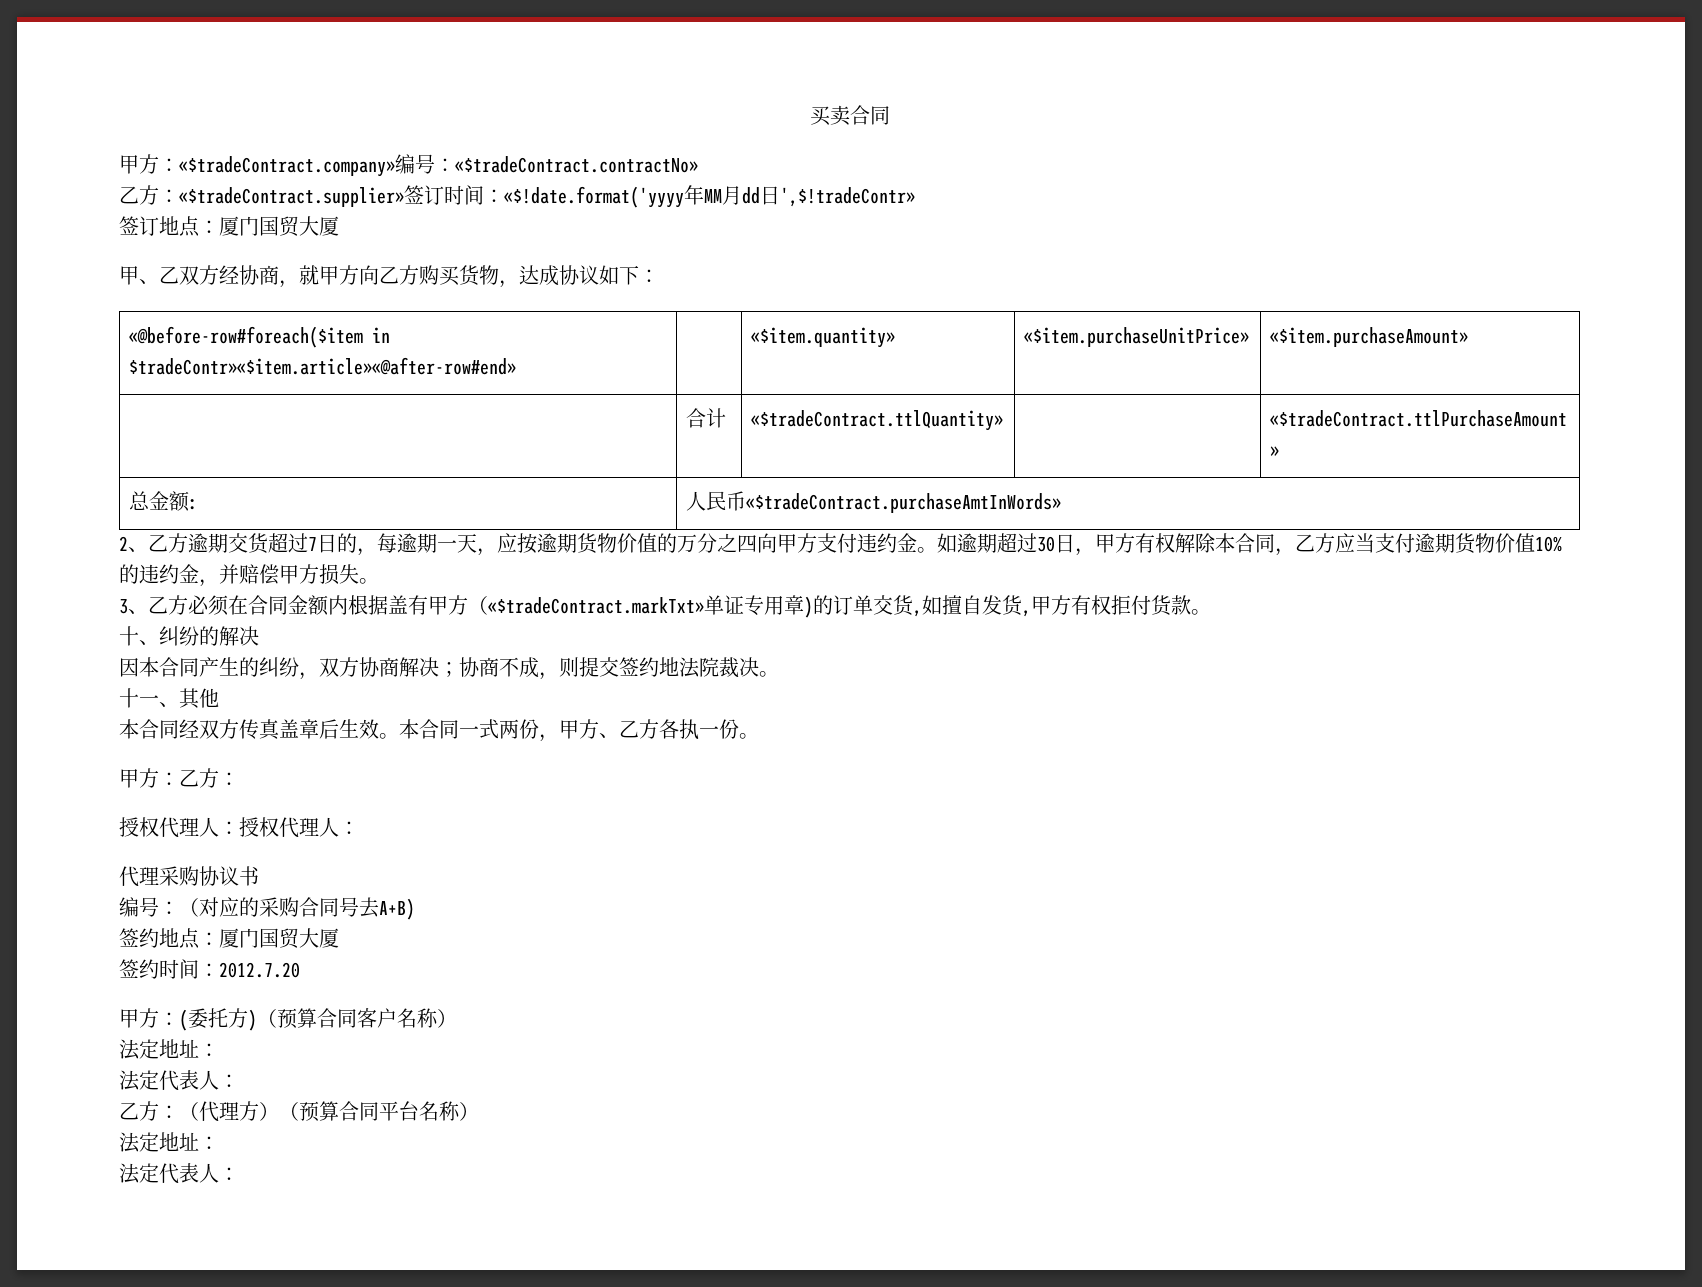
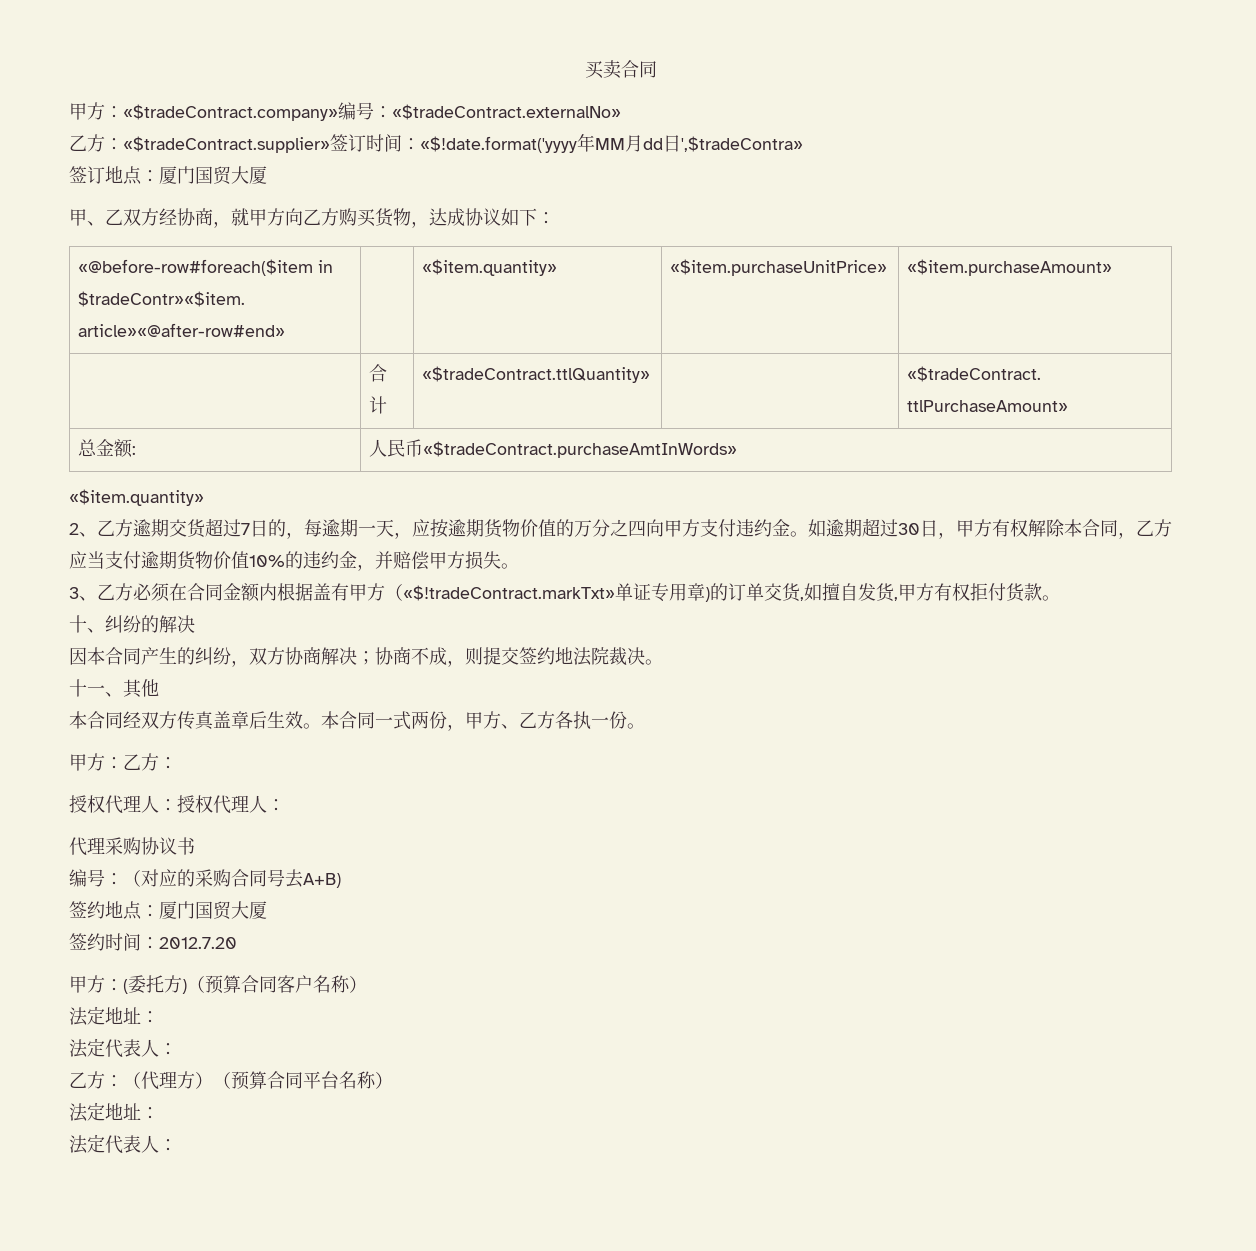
- 甲方：«$tradeContract.company»编号：«$tradeContract.contractNo»
+ 甲方：«$tradeContract.company»编号：«$tradeContract.externalNo»
- 乙方：«$tradeContract.supplier»签订时间：«$!date.format('yyyy年MM月dd日',$!tradeContr»
+ 乙方：«$tradeContract.supplier»签订时间：«$!date.format('yyyy年MM月dd日',$tradeContra»
  总金额: | 人民币«$tradeContract.purchaseAmtInWords»
+ «$item.quantity»
- 3、乙方必须在合同金额内根据盖有甲方（«$tradeContract.markTxt»单证专用章)的订单交货,如擅自发货,甲方有权拒付货款。
+ 3、乙方必须在合同金额内根据盖有甲方（«$!tradeContract.markTxt»单证专用章)的订单交货,如擅自发货,甲方有权拒付货款。

